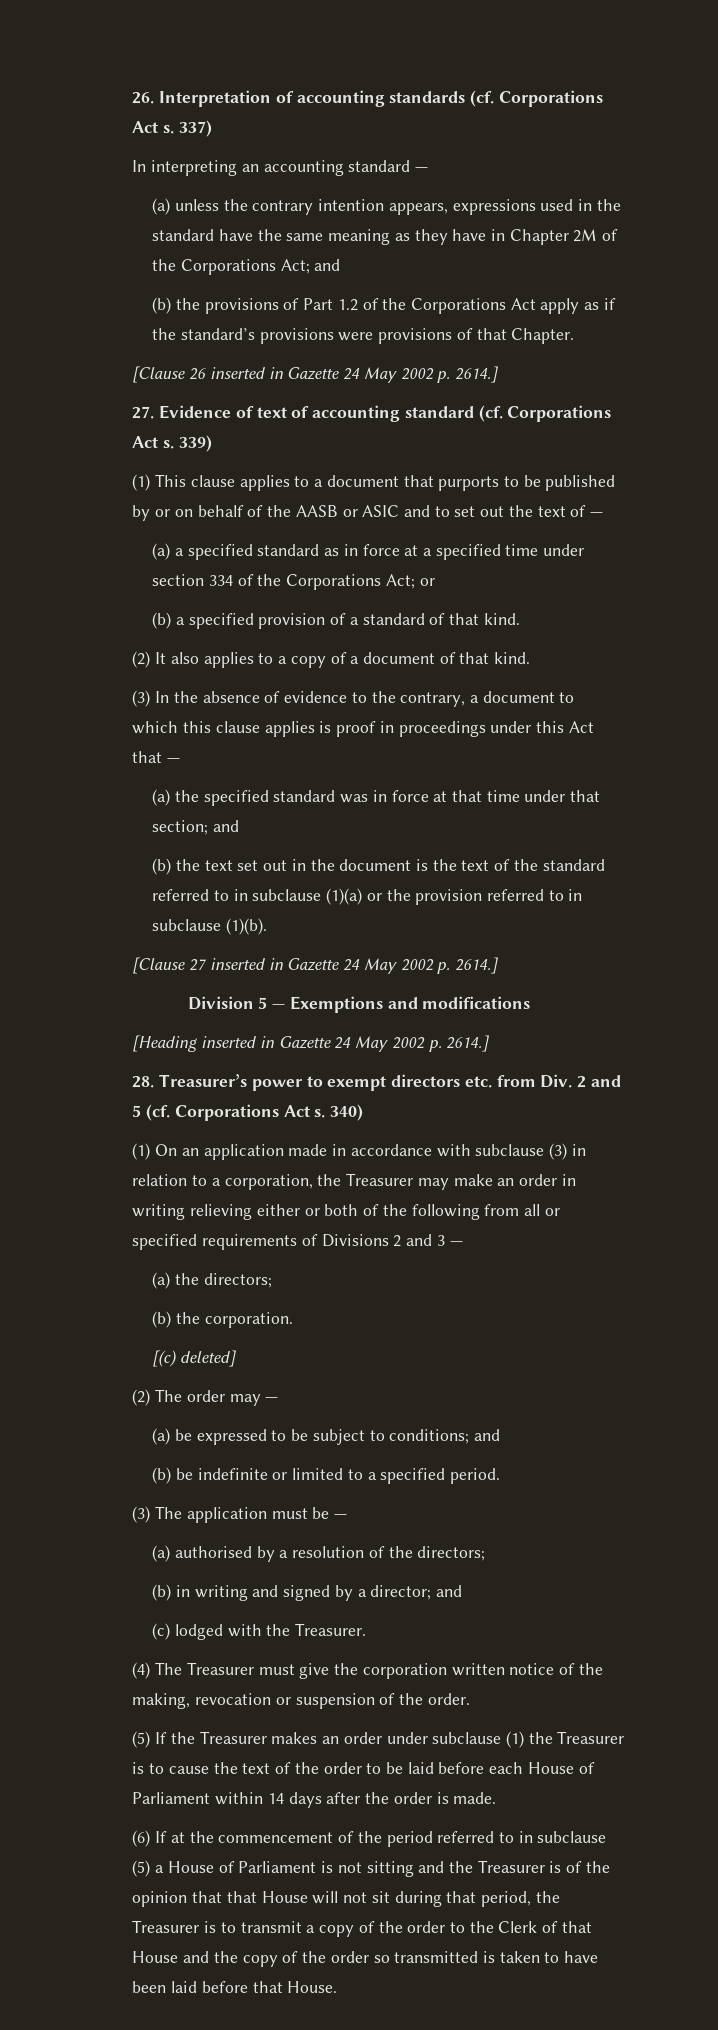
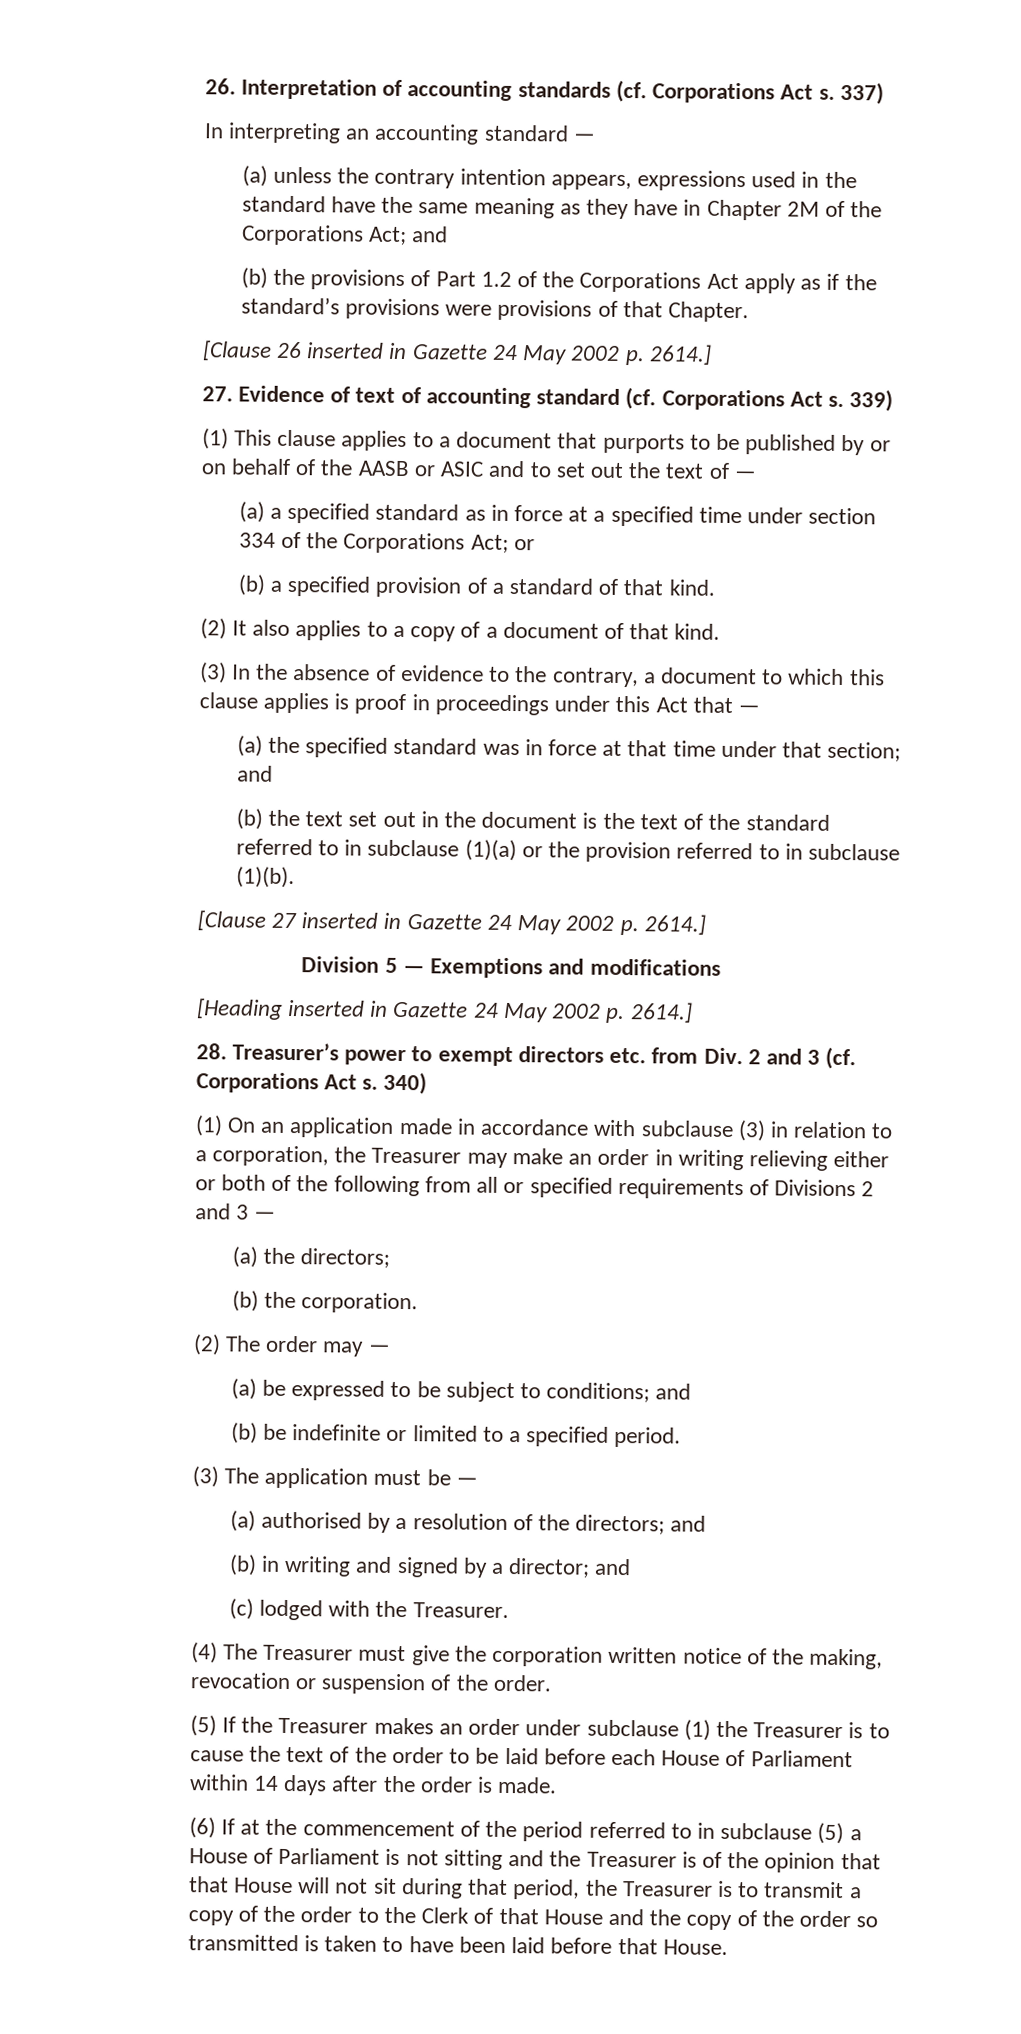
- 28. Treasurer’s power to exempt directors etc. from Div. 2 and 5 (cf. Corporations Act s.
+ 28. Treasurer’s power to exempt directors etc. from Div. 2 and 3 (cf. Corporations Act s.
- [(c) deleted]
- (a) authorised by a resolution of the directors;
+ (a) authorised by a resolution of the directors; and

